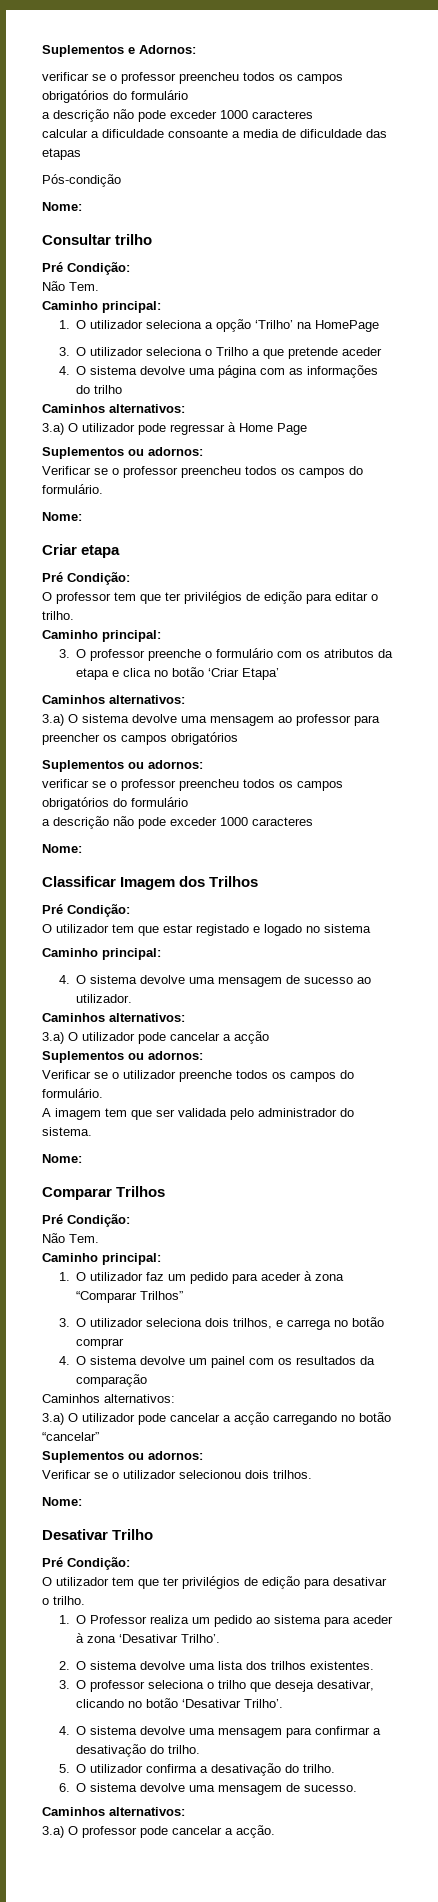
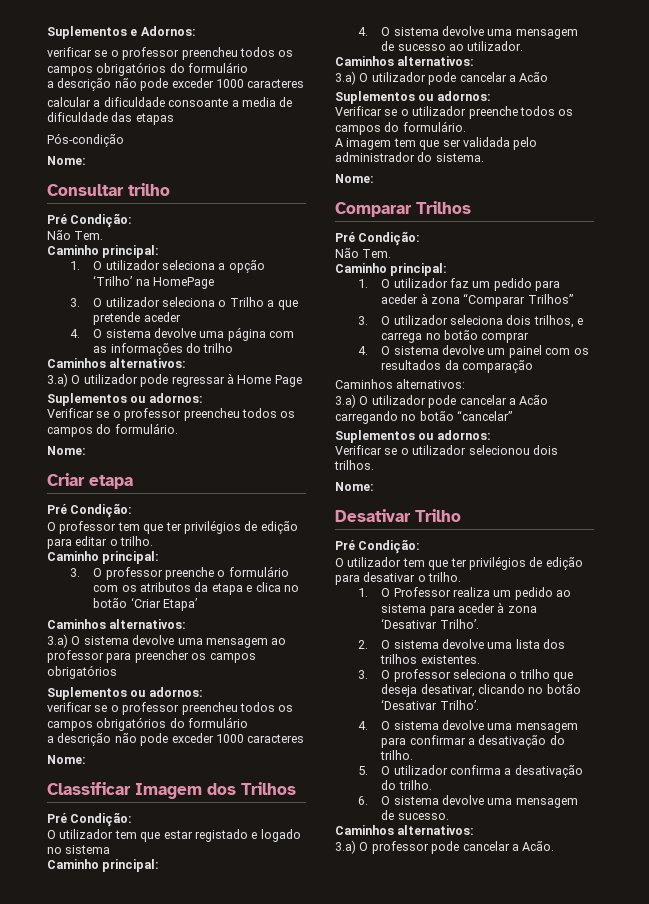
  4. O sistema devolve uma mensagem de sucesso ao utilizador.
  Caminhos alternativos:
- 3.a) O utilizador pode cancelar a acção
+ 3.a) O utilizador pode cancelar a Acão
- 3.a) O utilizador pode cancelar a acção carregando no botão “cancelar”
+ 3.a) O utilizador pode cancelar a Acão carregando no botão “cancelar”
- 3.a) O professor pode cancelar a acção.
+ 3.a) O professor pode cancelar a Acão.

